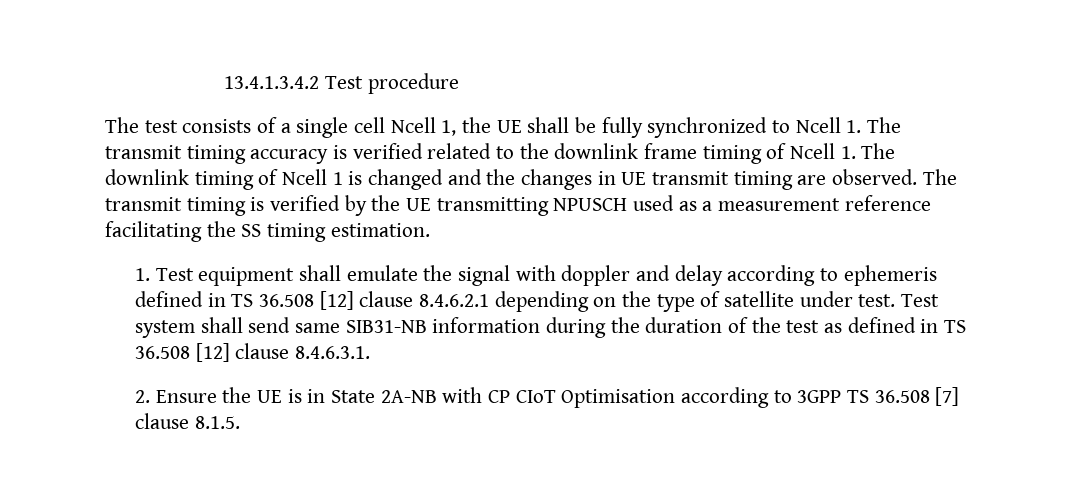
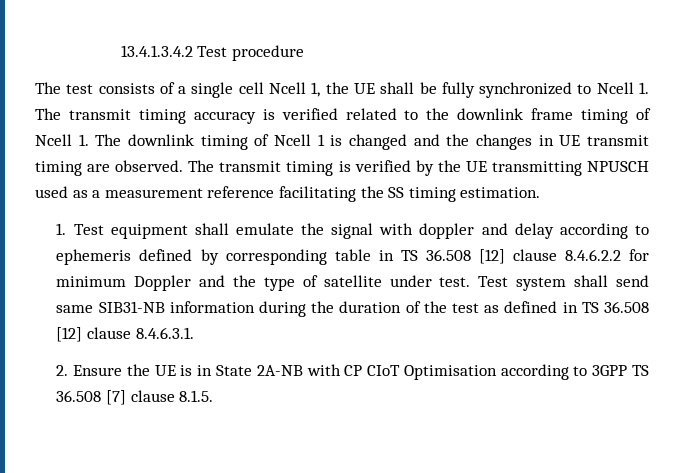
- 1. Test equipment shall emulate the signal with doppler and delay according to ephemeris defined in TS 36.508 [12] clause 8.4.6.2.1 depending on the type of satellite under test.
+ 1. Test equipment shall emulate the signal with doppler and delay according to ephemeris defined by corresponding table in TS 36.508 [12] clause 8.4.6.2.2 for minimum Doppler and the type of satellite under test.

